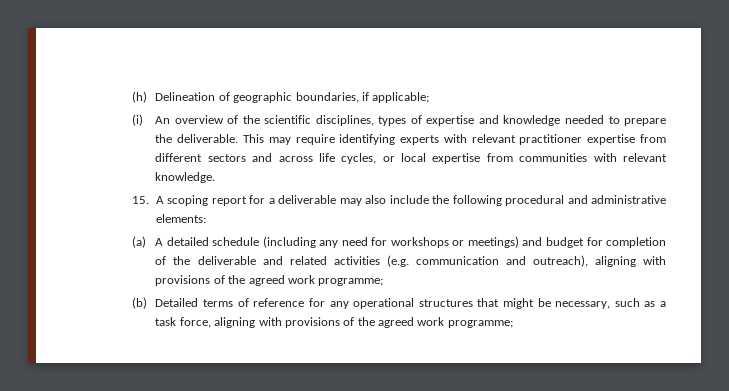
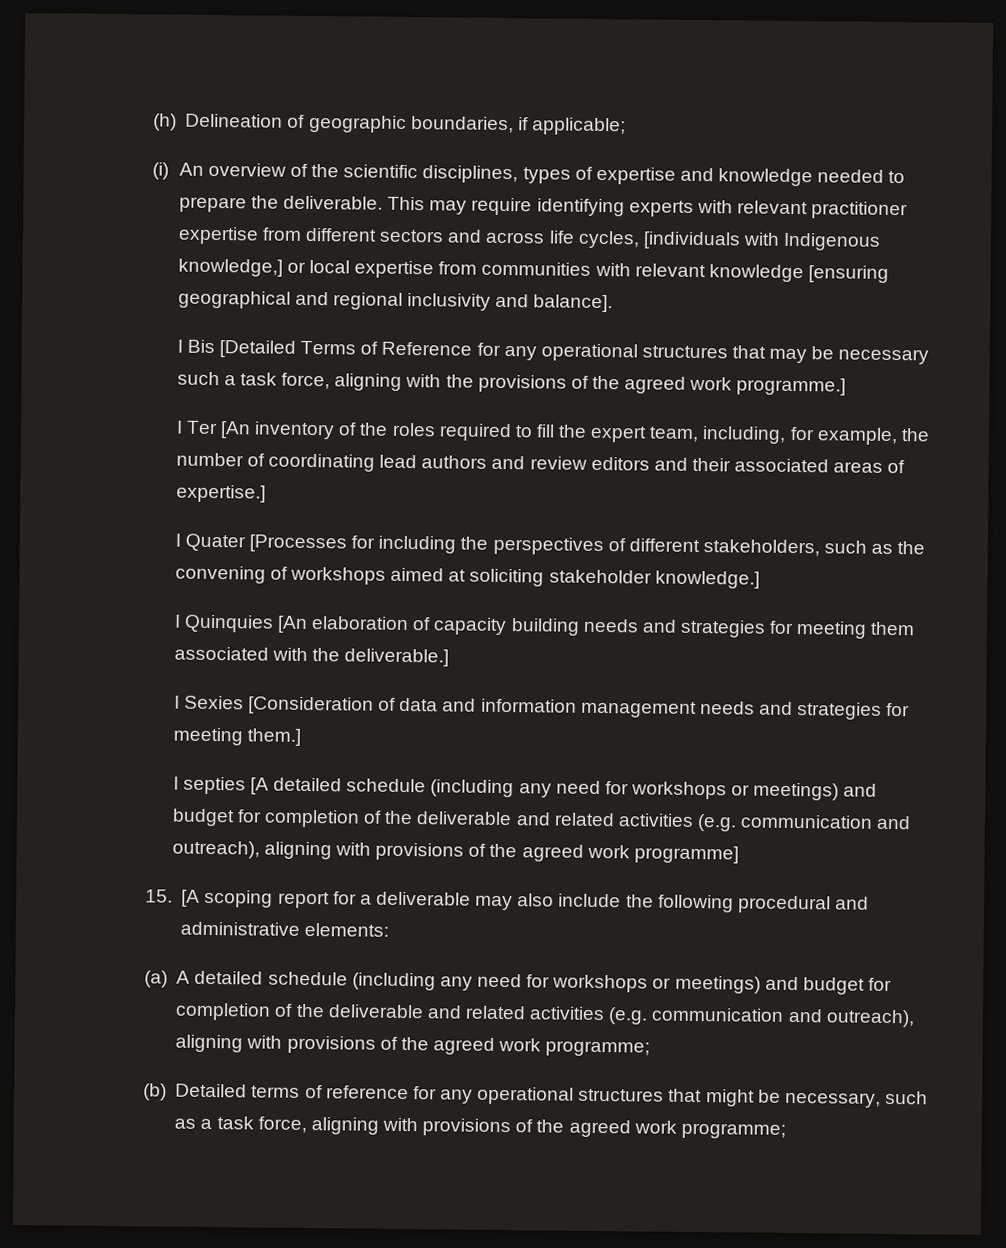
- This may require identifying experts with relevant practitioner expertise from different sectors and across life cycles, or local expertise from communities with relevant knowledge.
+ This may require identifying experts with relevant practitioner expertise from different sectors and across life cycles, [individuals with Indigenous knowledge,] or local expertise from communities with relevant knowledge [ensuring geographical and regional inclusivity and balance].
+ I Bis [Detailed Terms of Reference for any operational structures that may be necessary such a task force, aligning with the provisions of the agreed work programme.]
+ I Ter [An inventory of the roles required to fill the expert team, including, for example, the number of coordinating lead authors and review editors and their associated areas of expertise.]
+ I Quater [Processes for including the perspectives of different stakeholders, such as the convening of workshops aimed at soliciting stakeholder knowledge.]
+ I Quinquies [An elaboration of capacity building needs and strategies for meeting them associated with the deliverable.]
+ I Sexies [Consideration of data and information management needs and strategies for meeting them.]
+ I septies [A detailed schedule (including any need for workshops or meetings) and budget for completion of the deliverable and related activities (e.g. communication and outreach), aligning with provisions of the agreed work programme]
- 15. A scoping report for a deliverable may also include the following procedural and administrative elements:
+ 15. [A scoping report for a deliverable may also include the following procedural and administrative elements:

